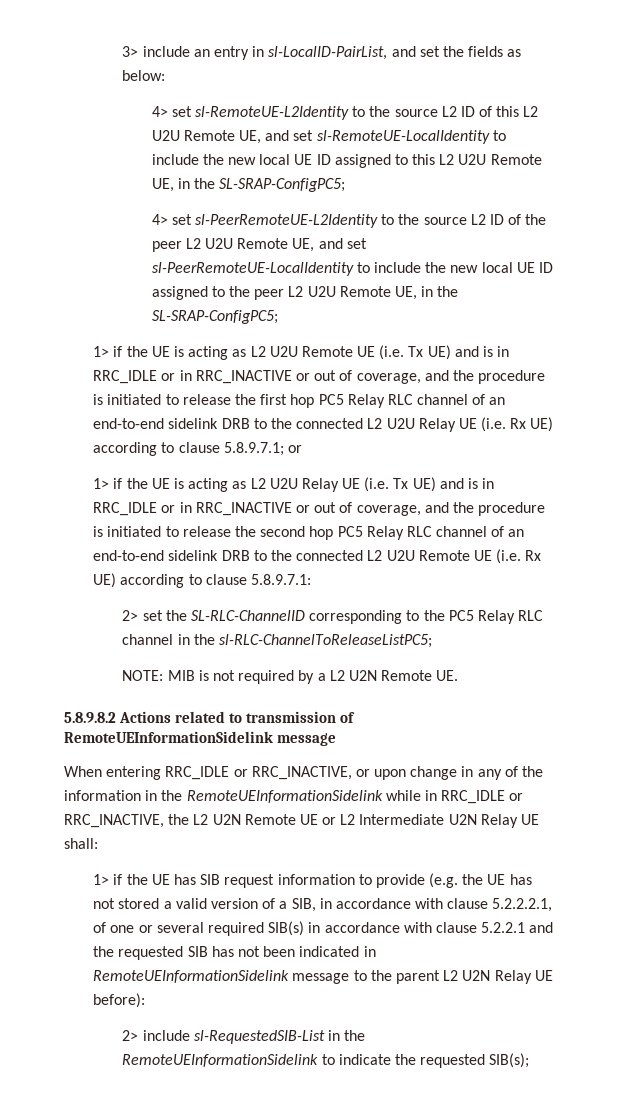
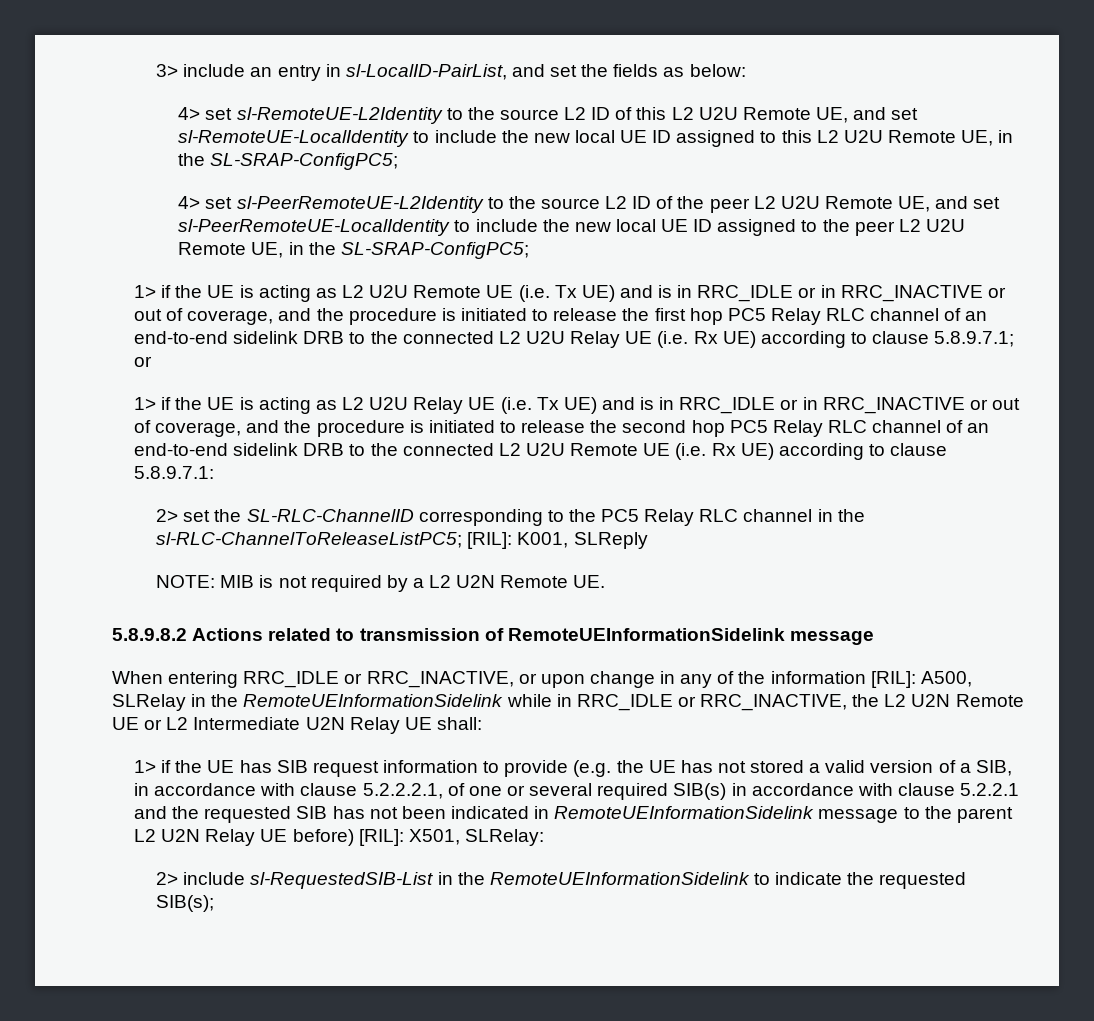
- 2> set the SL-RLC-ChannelID corresponding to the PC5 Relay RLC channel in the sl-RLC-ChannelToReleaseListPC5;
+ 2> set the SL-RLC-ChannelID corresponding to the PC5 Relay RLC channel in the sl-RLC-ChannelToReleaseListPC5; [RIL]: K001, SLReply
- When entering RRC_IDLE or RRC_INACTIVE, or upon change in any of the information in the RemoteUEInformationSidelink while in RRC_IDLE or RRC_INACTIVE, the L2 U2N Remote UE or L2 Intermediate U2N Relay UE shall:
+ When entering RRC_IDLE or RRC_INACTIVE, or upon change in any of the information [RIL]: A500, SLRelay in the RemoteUEInformationSidelink while in RRC_IDLE or RRC_INACTIVE, the L2 U2N Remote UE or L2 Intermediate U2N Relay UE shall:
- 1> if the UE has SIB request information to provide (e.g. the UE has not stored a valid version of a SIB, in accordance with clause 5.2.2.2.1, of one or several required SIB(s) in accordance with clause 5.2.2.1 and the requested SIB has not been indicated in RemoteUEInformationSidelink message to the parent L2 U2N Relay UE before):
+ 1> if the UE has SIB request information to provide (e.g. the UE has not stored a valid version of a SIB, in accordance with clause 5.2.2.2.1, of one or several required SIB(s) in accordance with clause 5.2.2.1 and the requested SIB has not been indicated in RemoteUEInformationSidelink message to the parent L2 U2N Relay UE before) [RIL]: X501, SLRelay:

